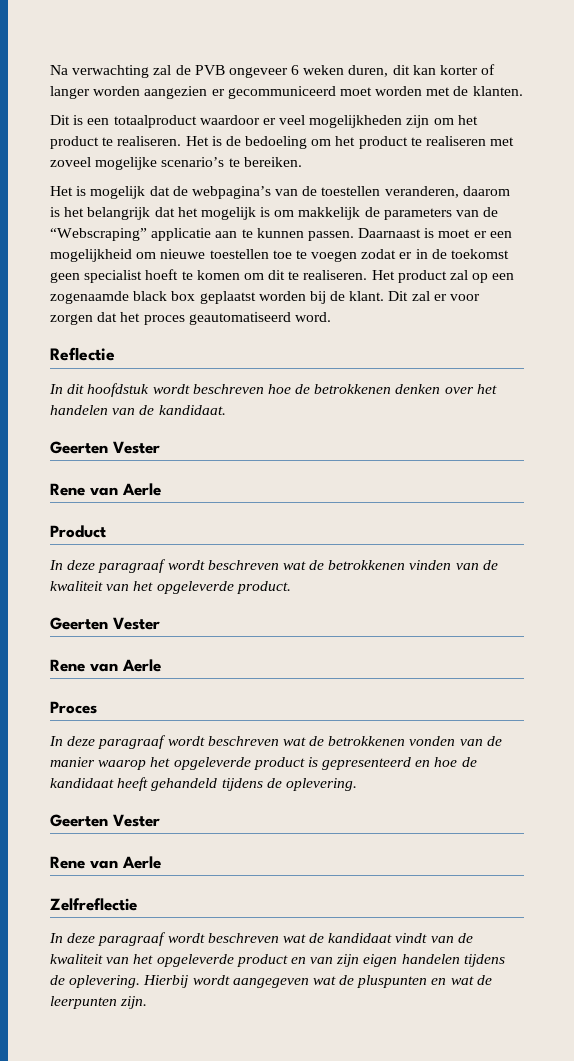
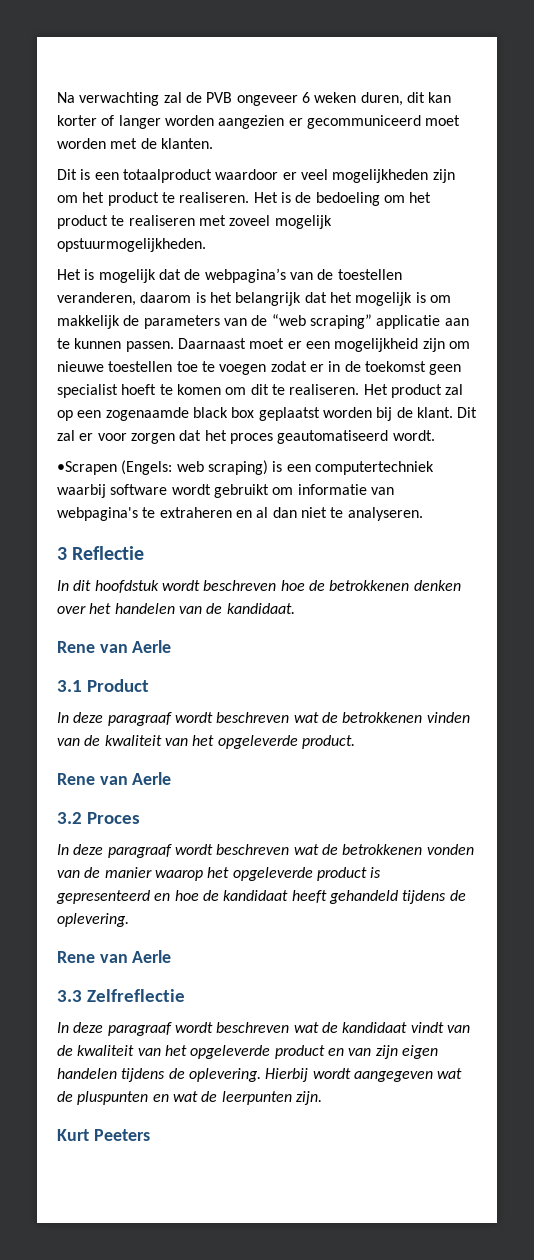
- Het is de bedoeling om het product te realiseren met zoveel mogelijke scenario’s te bereiken.
+ Het is de bedoeling om het product te realiseren met zoveel mogelijk opstuurmogelijkheden.
- Het is mogelijk dat de webpagina’s van de toestellen veranderen, daarom is het belangrijk dat het mogelijk is om makkelijk de parameters van de “Webscraping” applicatie aan te kunnen passen.
+ Het is mogelijk dat de webpagina’s van de toestellen veranderen, daarom is het belangrijk dat het mogelijk is om makkelijk de parameters van de “web scraping” applicatie aan te kunnen passen.
- Daarnaast is moet er een mogelijkheid om nieuwe toestellen toe te voegen zodat er in de toekomst geen specialist hoeft te komen om dit te realiseren.
+ Daarnaast moet er een mogelijkheid zijn om nieuwe toestellen toe te voegen zodat er in de toekomst geen specialist hoeft te komen om dit te realiseren.
- Dit zal er voor zorgen dat het proces geautomatiseerd word.
- Reflectie
+ Dit zal er voor zorgen dat het proces geautomatiseerd wordt.
+ •Scrapen (Engels: web scraping) is een computertechniek waarbij software wordt gebruikt om informatie van webpagina's te extraheren en al dan niet te analyseren.
+ 3 Reflectie
  In dit hoofdstuk wordt beschreven hoe de betrokkenen denken over het handelen van de kandidaat.
- Geerten Vester
  Rene van Aerle
- Product
+ 3.1 Product
  In deze paragraaf wordt beschreven wat de betrokkenen vinden van de kwaliteit van het opgeleverde product.
- Geerten Vester
  Rene van Aerle
- Proces
+ 3.2 Proces
  In deze paragraaf wordt beschreven wat de betrokkenen vonden van de manier waarop het opgeleverde product is gepresenteerd en hoe de kandidaat heeft gehandeld tijdens de oplevering.
- Geerten Vester
  Rene van Aerle
- Zelfreflectie
+ 3.3 Zelfreflectie
+ Kurt Peeters

